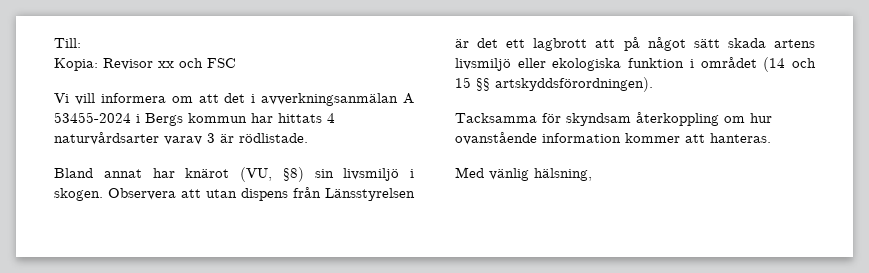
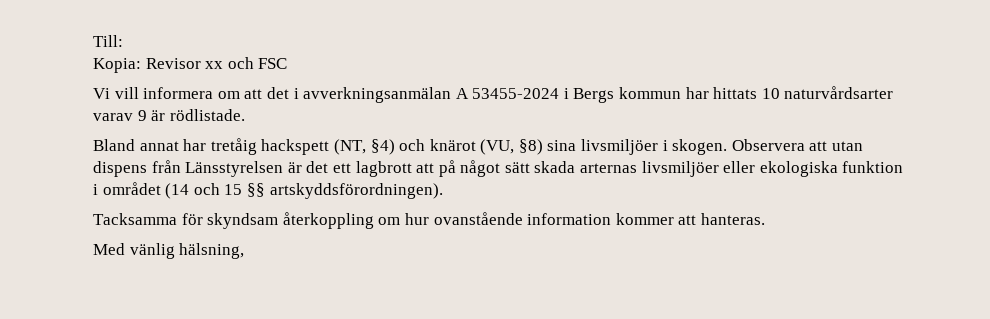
- Vi vill informera om att det i avverkningsanmälan A 53455-2024 i Bergs kommun har hittats 4 naturvårdsarter varav 3 är rödlistade.
+ Vi vill informera om att det i avverkningsanmälan A 53455-2024 i Bergs kommun har hittats 10 naturvårdsarter varav 9 är rödlistade.
- Bland annat har knärot (VU, §8) sin livsmiljö i skogen.
+ Bland annat har tretåig hackspett (NT, §4) och knärot (VU, §8) sina livsmiljöer i skogen.
- Observera att utan dispens från Länsstyrelsen är det ett lagbrott att på något sätt skada artens livsmiljö eller ekologiska funktion i området (14 och 15 §§ artskyddsförordningen).
+ Observera att utan dispens från Länsstyrelsen är det ett lagbrott att på något sätt skada arternas livsmiljöer eller ekologiska funktion i området (14 och 15 §§ artskyddsförordningen).

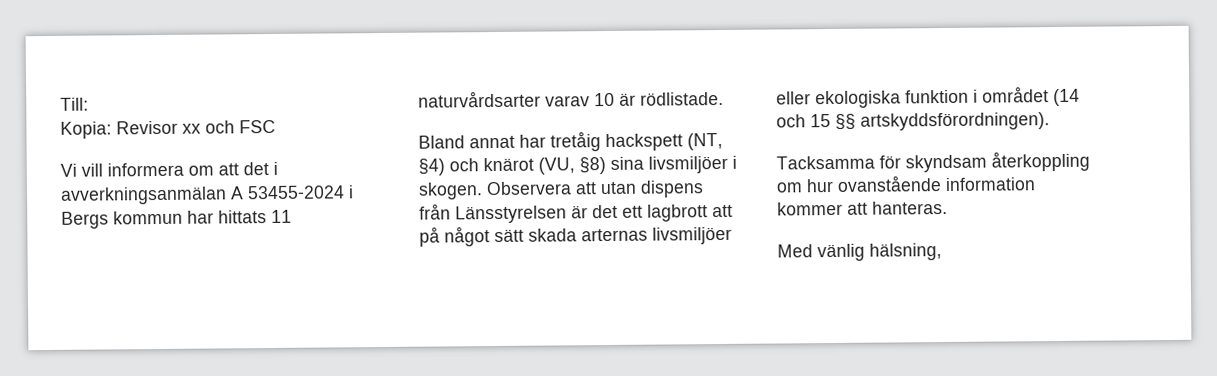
- Vi vill informera om att det i avverkningsanmälan A 53455-2024 i Bergs kommun har hittats 10 naturvårdsarter varav 9 är rödlistade.
+ Vi vill informera om att det i avverkningsanmälan A 53455-2024 i Bergs kommun har hittats 11 naturvårdsarter varav 10 är rödlistade.

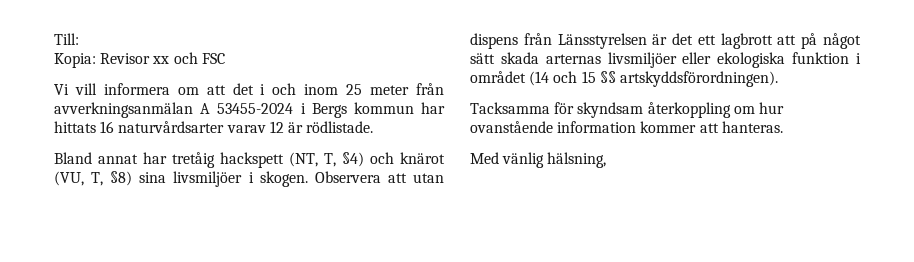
- Vi vill informera om att det i avverkningsanmälan A 53455-2024 i Bergs kommun har hittats 11 naturvårdsarter varav 10 är rödlistade.
+ Vi vill informera om att det i och inom 25 meter från avverkningsanmälan A 53455-2024 i Bergs kommun har hittats 16 naturvårdsarter varav 12 är rödlistade.
- Bland annat har tretåig hackspett (NT, §4) och knärot (VU, §8) sina livsmiljöer i skogen.
+ Bland annat har tretåig hackspett (NT, T, §4) och knärot (VU, T, §8) sina livsmiljöer i skogen.

